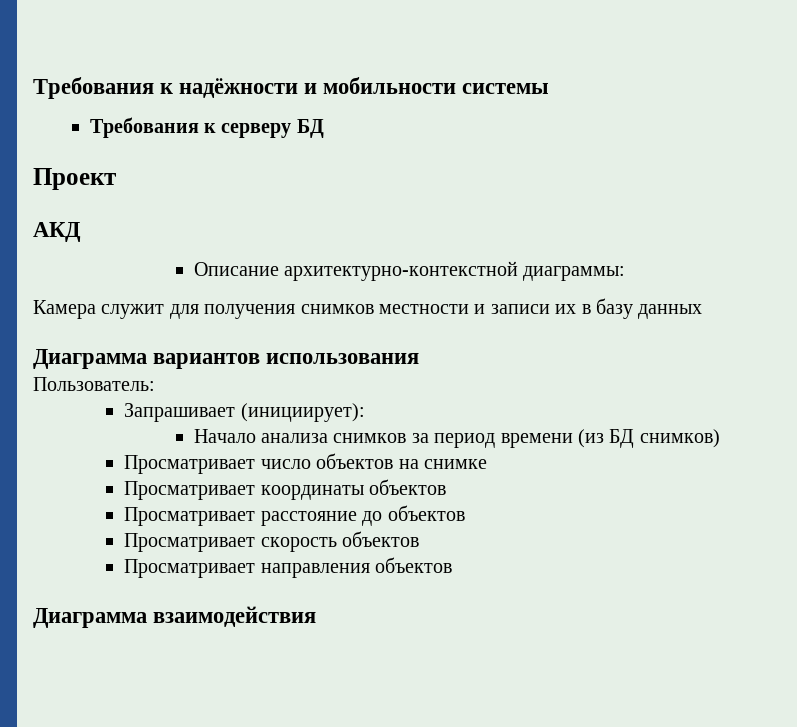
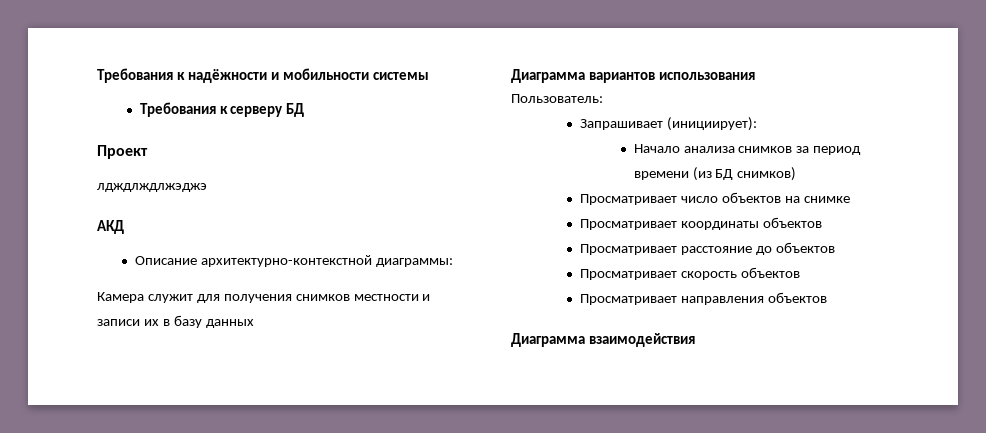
+ лдждлждлжэджэ

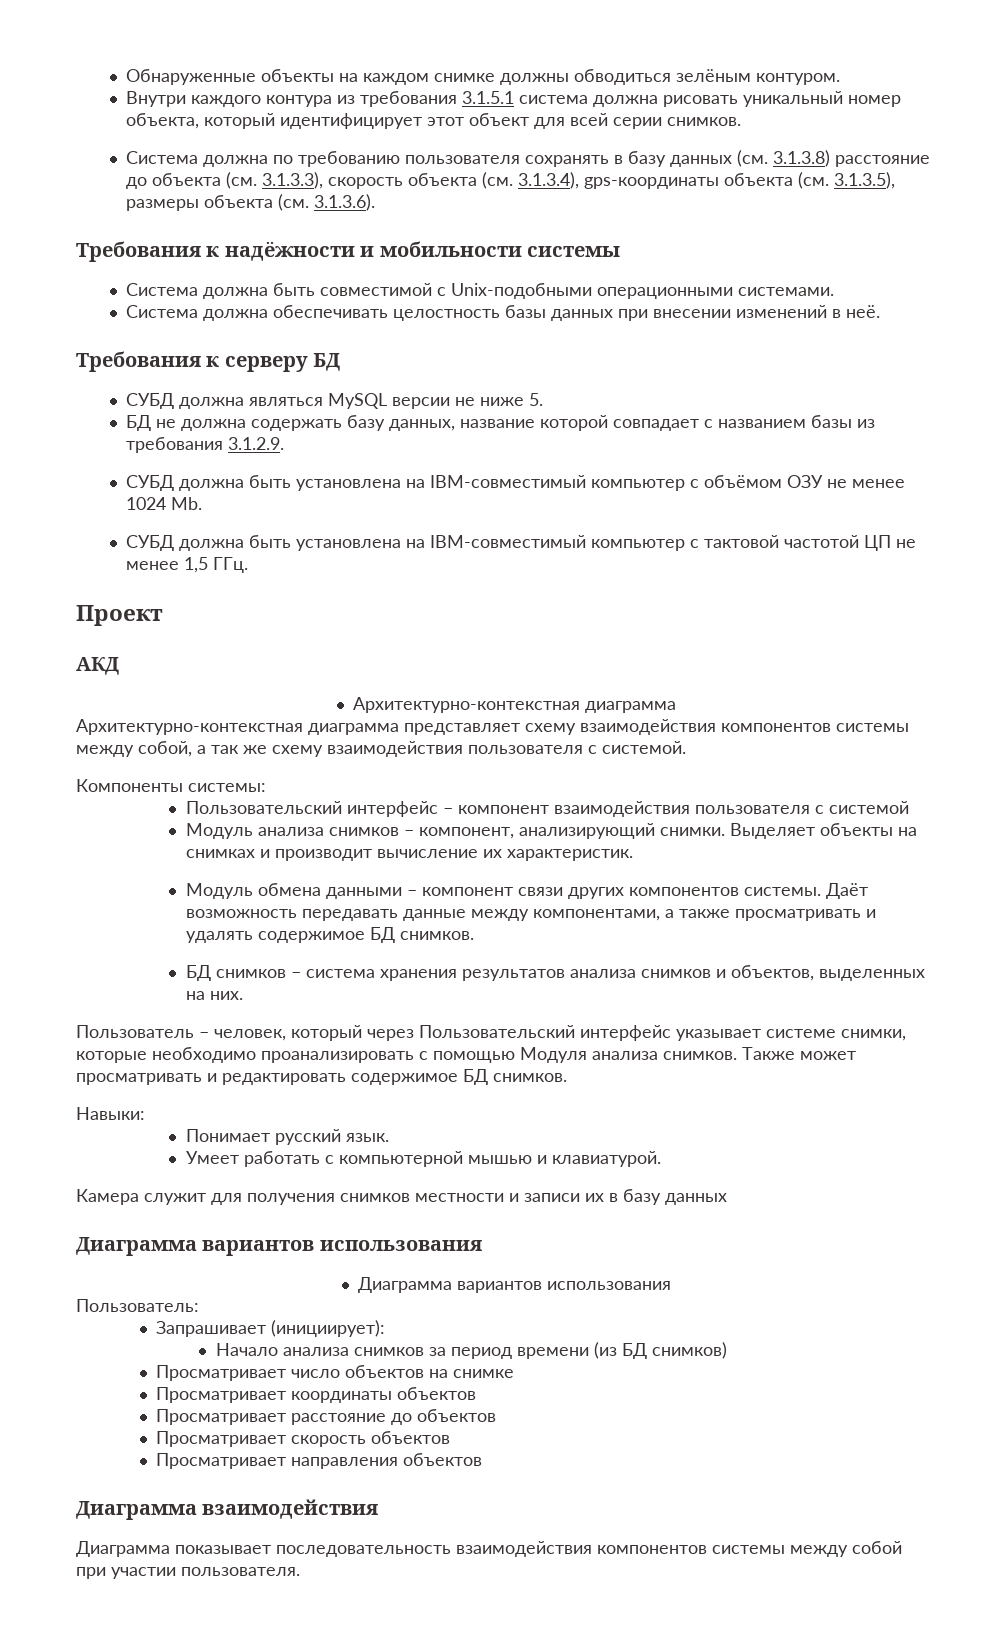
+ Обнаруженные объекты на каждом снимке должны обводиться зелёным контуром.
+ Внутри каждого контура из требования 3.1.5.1 система должна рисовать уникальный номер объекта, который идентифицирует этот объект для всей серии снимков.
+ Система должна по требованию пользователя сохранять в базу данных (см. 3.1.3.8) расстояние до объекта (см. 3.1.3.3), скорость объекта (см. 3.1.3.4), gps-координаты объекта (см. 3.1.3.5), размеры объекта (см. 3.1.3.6).
+ Система должна быть совместимой с Unix-подобными операционными системами.
+ Система должна обеспечивать целостность базы данных при внесении изменений в неё.
  Требования к серверу БД
+ СУБД должна являться MySQL версии не ниже 5.
+ БД не должна содержать базу данных, название которой совпадает с названием базы из требования 3.1.2.9.
+ СУБД должна быть установлена на IBM-совместимый компьютер с объёмом ОЗУ не менее 1024 Mb.
+ СУБД должна быть установлена на IBM-совместимый компьютер с тактовой частотой ЦП не менее 1,5 ГГц.
- лдждлждлжэджэ
  АКД
- Описание архитектурно-контекстной диаграммы:
+ Архитектурно-контекстная диаграмма
+ Архитектурно-контекстная диаграмма представляет схему взаимодействия компонентов системы между собой, а так же схему взаимодействия пользователя с системой.
+ Компоненты системы:
+ Пользовательский интерфейс – компонент взаимодействия пользователя с системой
+ Модуль анализа снимков – компонент, анализирующий снимки. Выделяет объекты на снимках и производит вычисление их характеристик.
+ Модуль обмена данными – компонент связи других компонентов системы. Даёт возможность передавать данные между компонентами, а также просматривать и удалять содержимое БД снимков.
+ БД снимков – система хранения результатов анализа снимков и объектов, выделенных на них.
+ Пользователь – человек, который через Пользовательский интерфейс указывает системе снимки, которые необходимо проанализировать с помощью Модуля анализа снимков. Также может просматривать и редактировать содержимое БД снимков.
+ Навыки:
+ Понимает русский язык.
+ Умеет работать с компьютерной мышью и клавиатурой.
  Камера служит для получения снимков местности и записи их в базу данных
+ Диаграмма вариантов использования
+ Диаграмма показывает последовательность взаимодействия компонентов системы между собой при участии пользователя.

